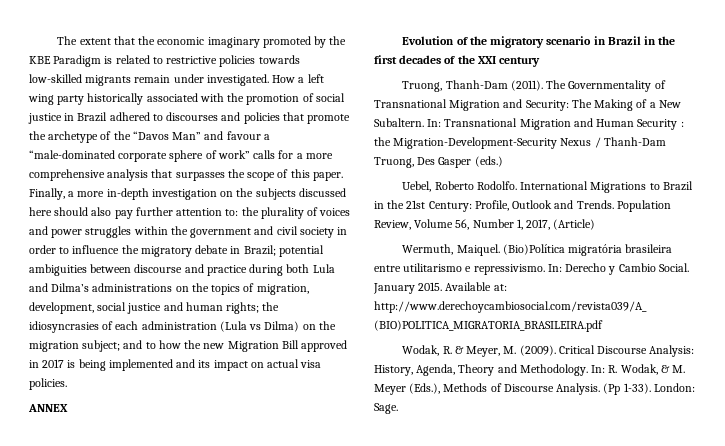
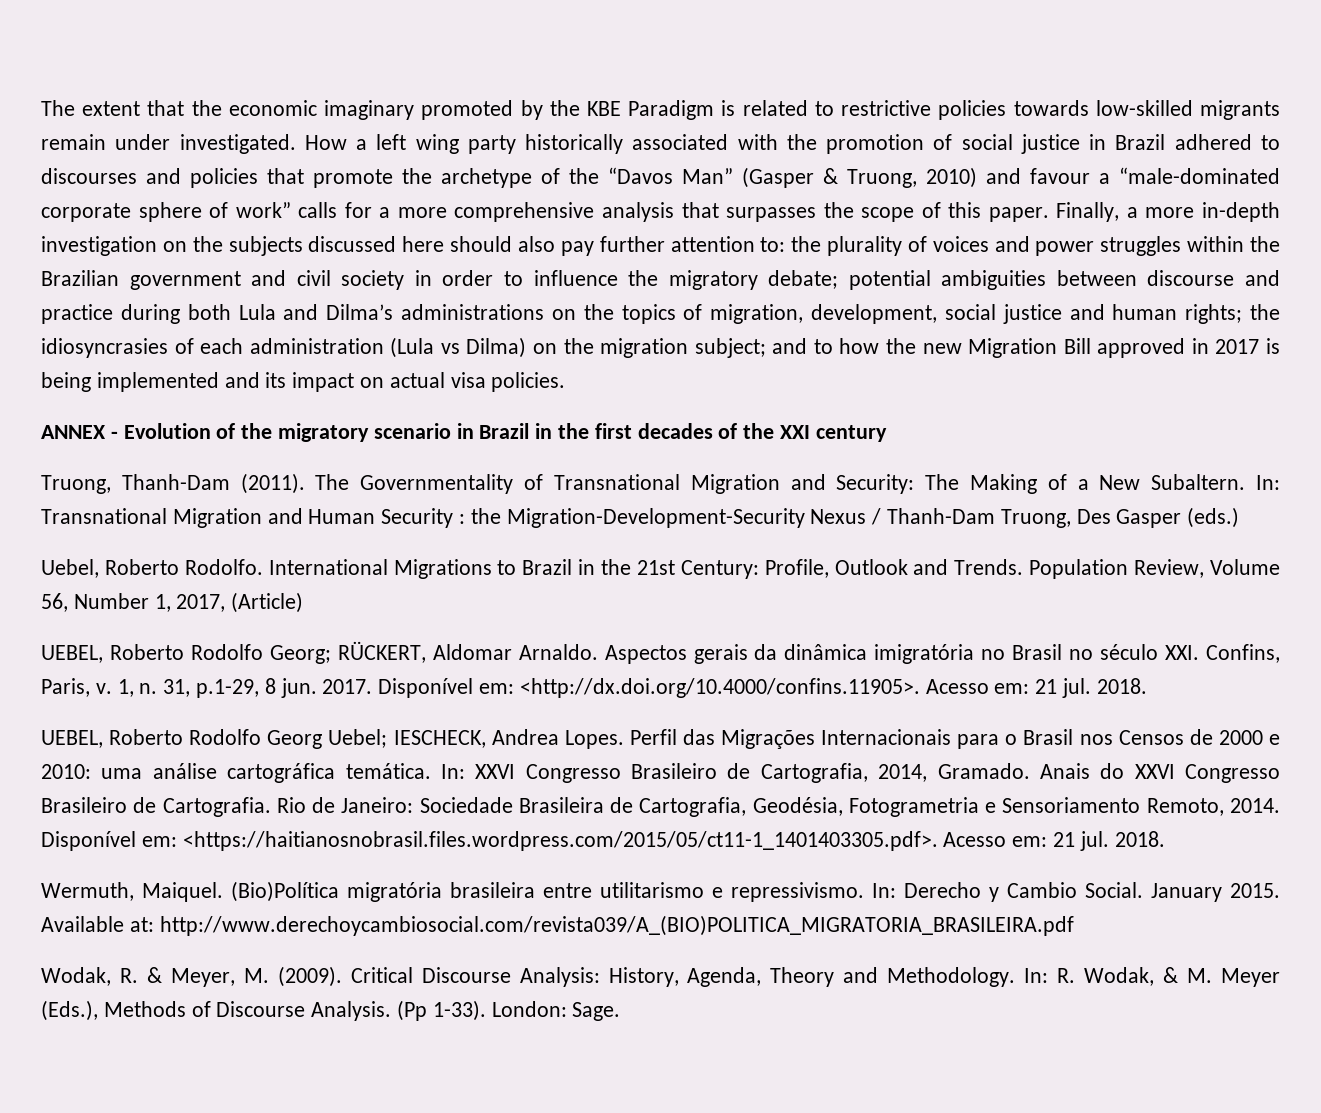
- How a left wing party historically associated with the promotion of social justice in Brazil adhered to discourses and policies that promote the archetype of the “Davos Man” and favour a “male-dominated corporate sphere of work” calls for a more comprehensive analysis that surpasses the scope of this paper.
+ How a left wing party historically associated with the promotion of social justice in Brazil adhered to discourses and policies that promote the archetype of the “Davos Man” (Gasper & Truong, 2010) and favour a “male-dominated corporate sphere of work” calls for a more comprehensive analysis that surpasses the scope of this paper.
- the plurality of voices and power struggles within the government and civil society in order to influence the migratory debate in Brazil;
+ the plurality of voices and power struggles within the Brazilian government and civil society in order to influence the migratory debate;
- ANNEX
- Evolution of the migratory scenario in Brazil in the first decades of the XXI century
+ ANNEX - Evolution of the migratory scenario in Brazil in the first decades of the XXI century
+ UEBEL, Roberto Rodolfo Georg; RÜCKERT, Aldomar Arnaldo. Aspectos gerais da dinâmica imigratória no Brasil no século XXI. Confins, Paris, v. 1, n. 31, p.1-29, 8 jun. 2017. Disponível em: <http://dx.doi.org/10.4000/confins.11905>. Acesso em: 21 jul. 2018.
+ UEBEL, Roberto Rodolfo Georg Uebel; IESCHECK, Andrea Lopes. Perfil das Migrações Internacionais para o Brasil nos Censos de 2000 e 2010: uma análise cartográfica temática. In: XXVI Congresso Brasileiro de Cartografia, 2014, Gramado. Anais do XXVI Congresso Brasileiro de Cartografia. Rio de Janeiro: Sociedade Brasileira de Cartografia, Geodésia, Fotogrametria e Sensoriamento Remoto, 2014. Disponível em: <https://haitianosnobrasil.files.wordpress.com/2015/05/ct11-1_1401403305.pdf>. Acesso em: 21 jul. 2018.

